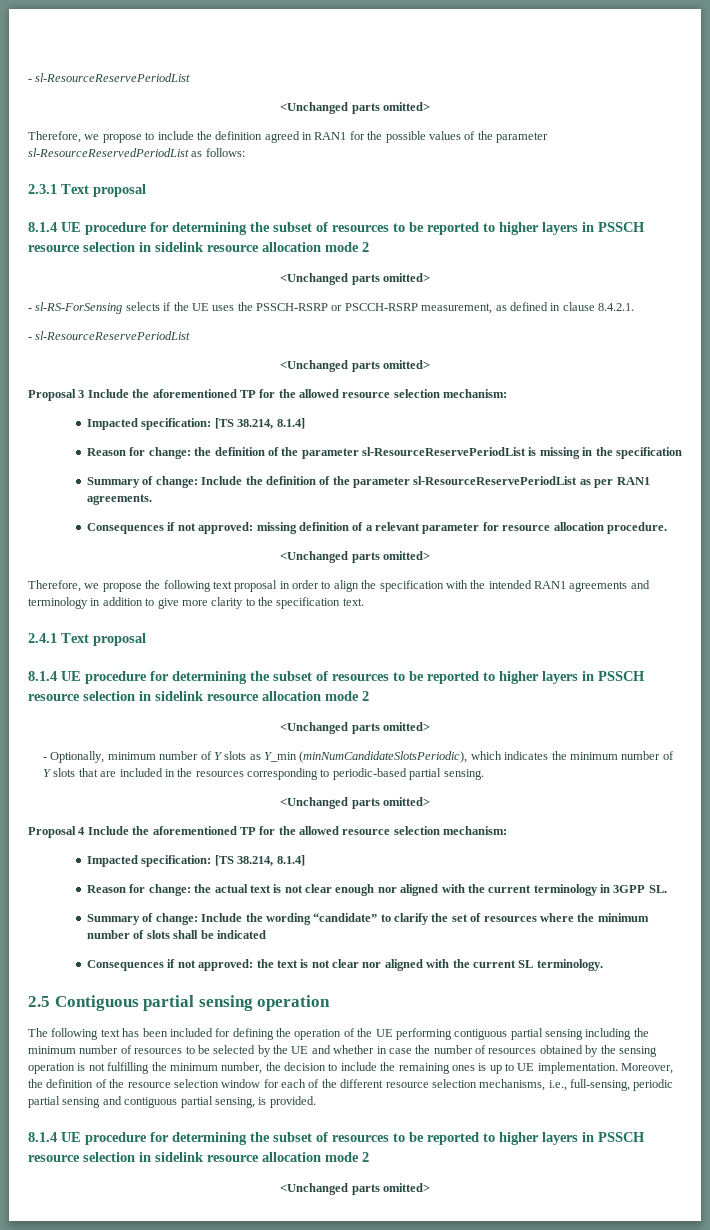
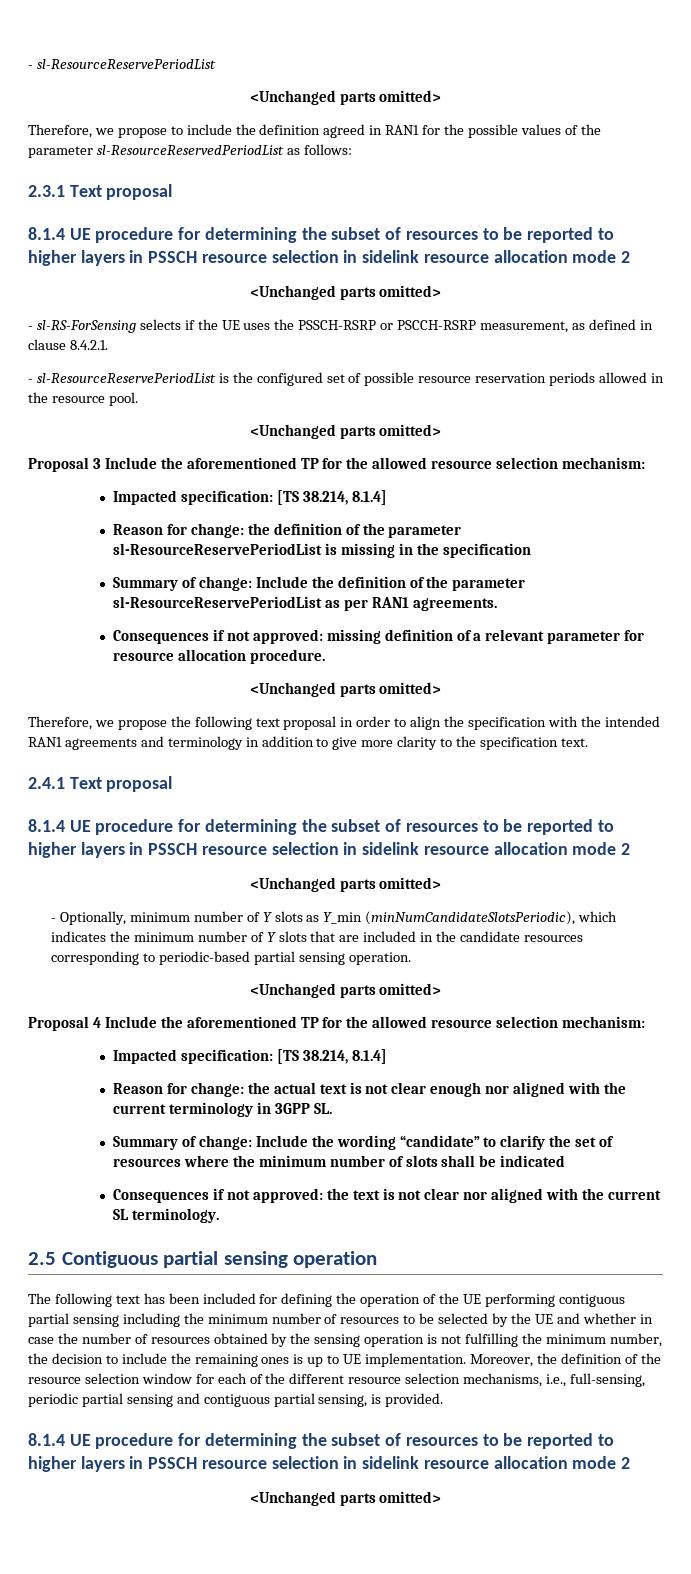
  - sl-RS-ForSensing selects if the UE uses the PSSCH-RSRP or PSCCH-RSRP measurement, as defined in clause 8.4.2.1.
- - sl-ResourceReservePeriodList
+ - sl-ResourceReservePeriodList is the configured set of possible resource reservation periods allowed in the resource pool.
- - Optionally, minimum number of Y slots as Y_min (minNumCandidateSlotsPeriodic), which indicates the minimum number of Y slots that are included in the resources corresponding to periodic-based partial sensing.
+ - Optionally, minimum number of Y slots as Y_min (minNumCandidateSlotsPeriodic), which indicates the minimum number of Y slots that are included in the candidate resources corresponding to periodic-based partial sensing operation.

